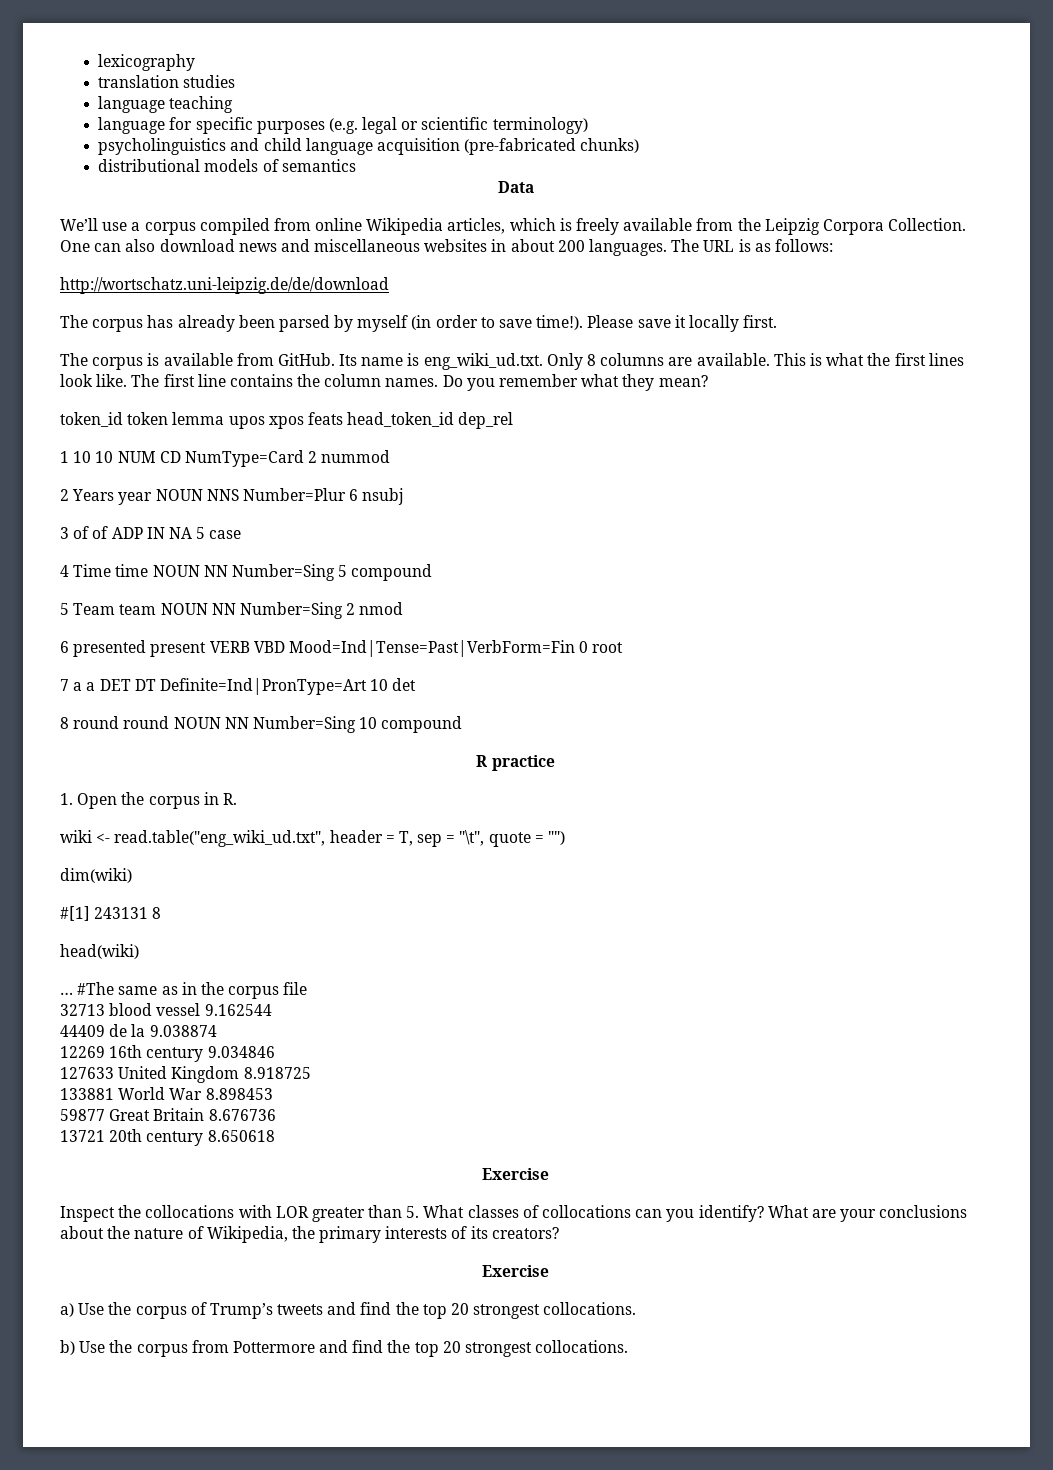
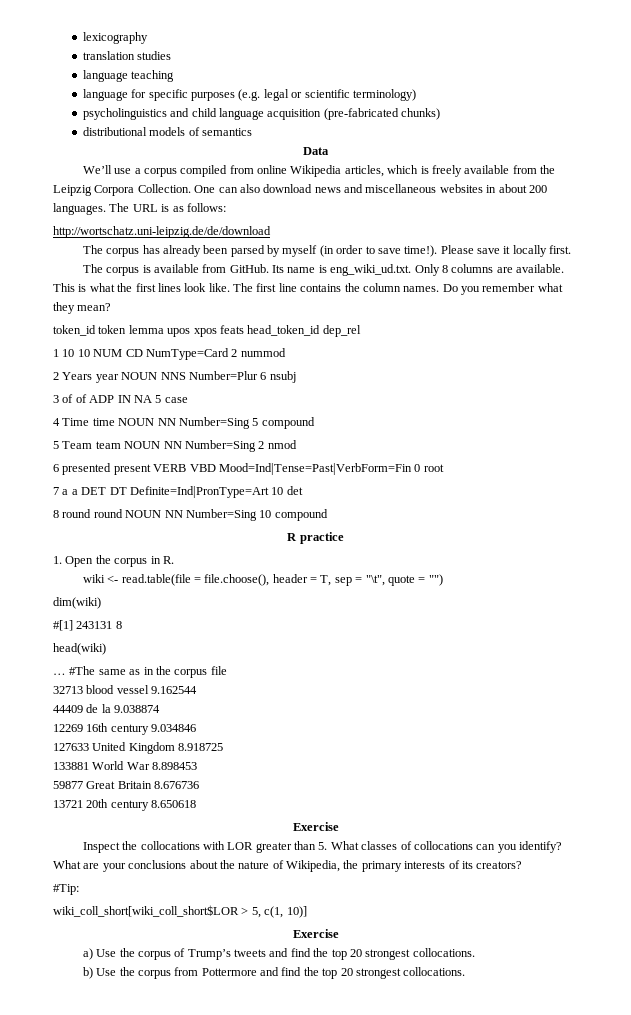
- wiki <- read.table("eng_wiki_ud.txt", header = T, sep = "\t", quote = "")
+ wiki <- read.table(file = file.choose(), header = T, sep = "\t", quote = "")
+ #Tip:
+ wiki_coll_short[wiki_coll_short$LOR > 5, c(1, 10)]

